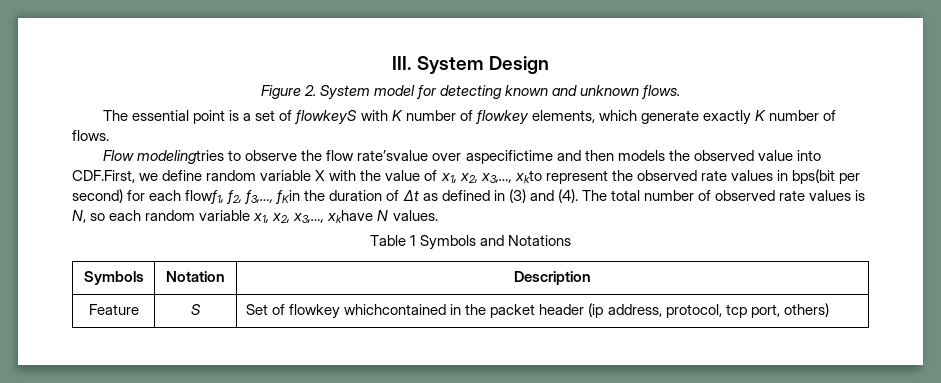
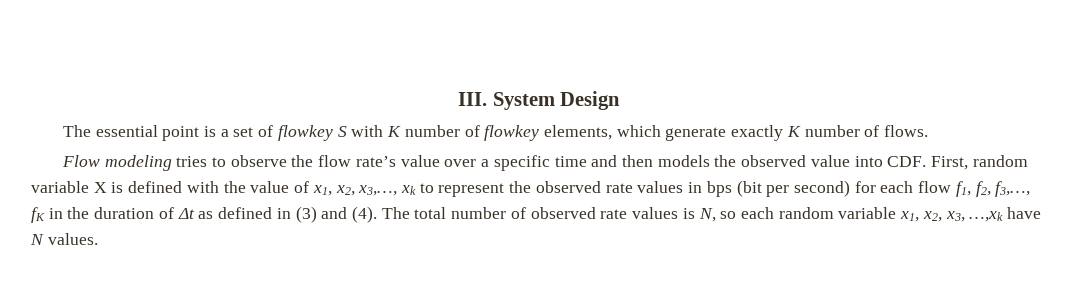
- Figure 2. System model for detecting known and unknown flows.
- The essential point is a set of flowkeyS with K number of flowkey elements, which generate exactly K number of flows.
+ The essential point is a set of flowkey S with K number of flowkey elements, which generate exactly K number of flows.
- Flow modelingtries to observe the flow rate’svalue over aspecifictime and then models the observed value into CDF.First, we define random variable X with the value of x1, x2, x3,…, xkto represent the observed rate values in bps(bit per second) for each flowf1, f2, f3,…, fKin the duration of Δt as defined in (3) and (4).
+ Flow modeling tries to observe the flow rate’s value over a specific time and then models the observed value into CDF. First, random variable X is defined with the value of x1, x2, x3,…, xk to represent the observed rate values in bps (bit per second) for each flow f1, f2, f3,…, fK in the duration of Δt as defined in (3) and (4).
- The total number of observed rate values is N, so each random variable x1, x2, x3,…, xkhave N values.
+ The total number of observed rate values is N, so each random variable x1, x2, x3, …,xk have N values.
- Table 1 Symbols and Notations
- Symbols | Notation | Description
- Feature | S | Set of flowkey whichcontained in the packet header (ip address, protocol, tcp port, others)

